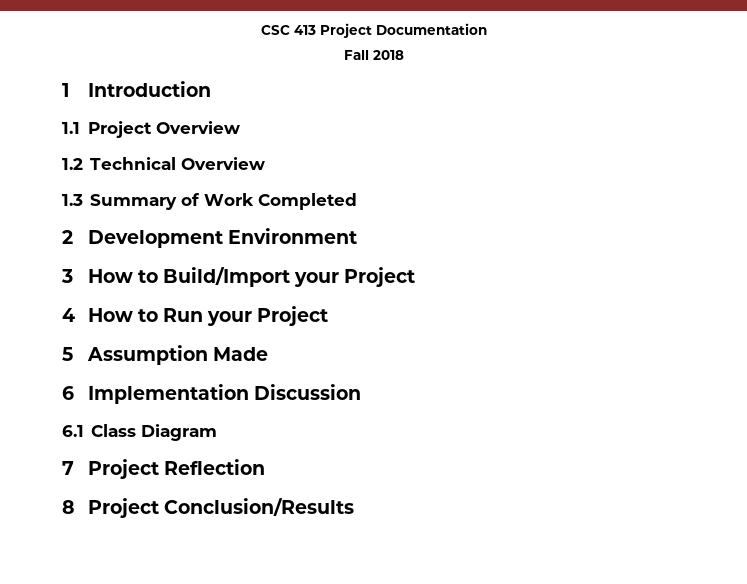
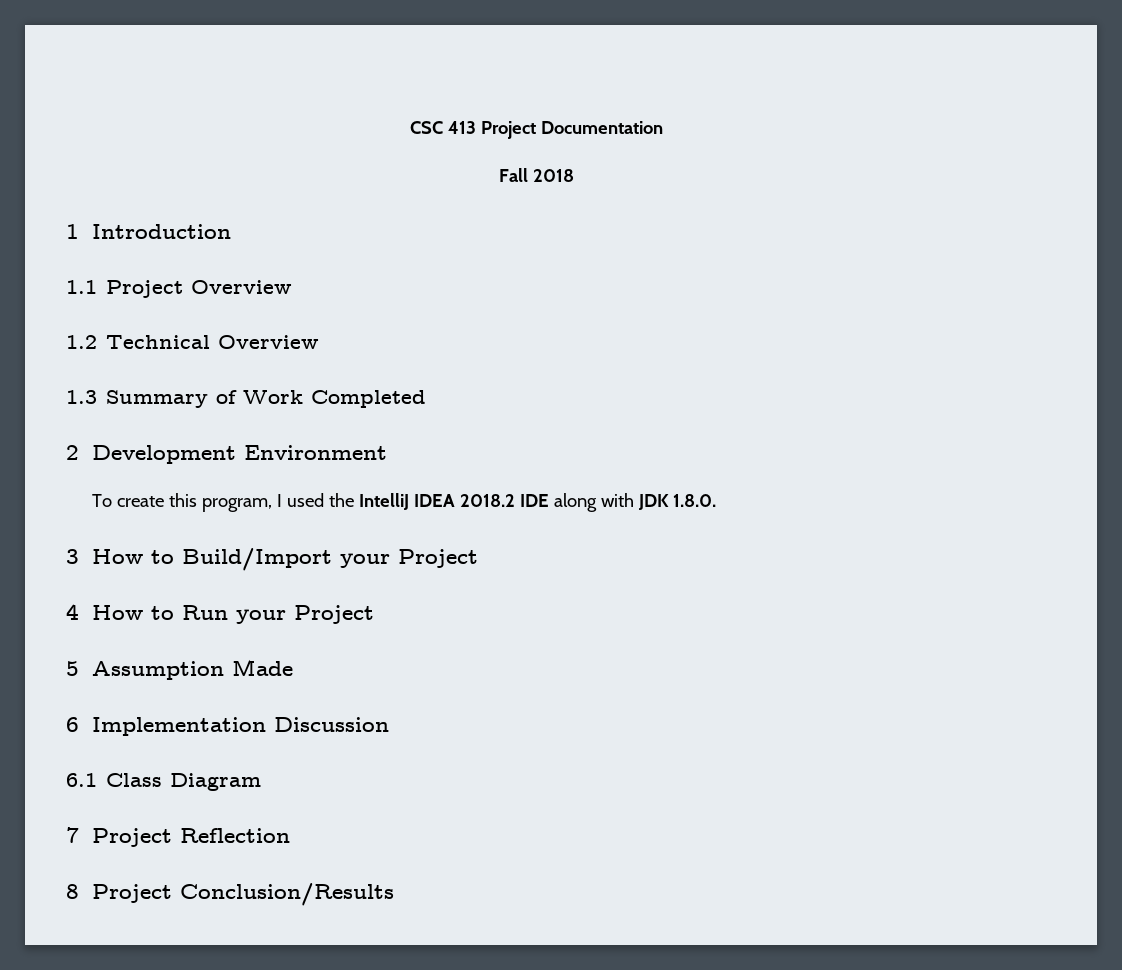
+ To create this program, I used the IntelliJ IDEA 2018.2 IDE along with JDK 1.8.0.

